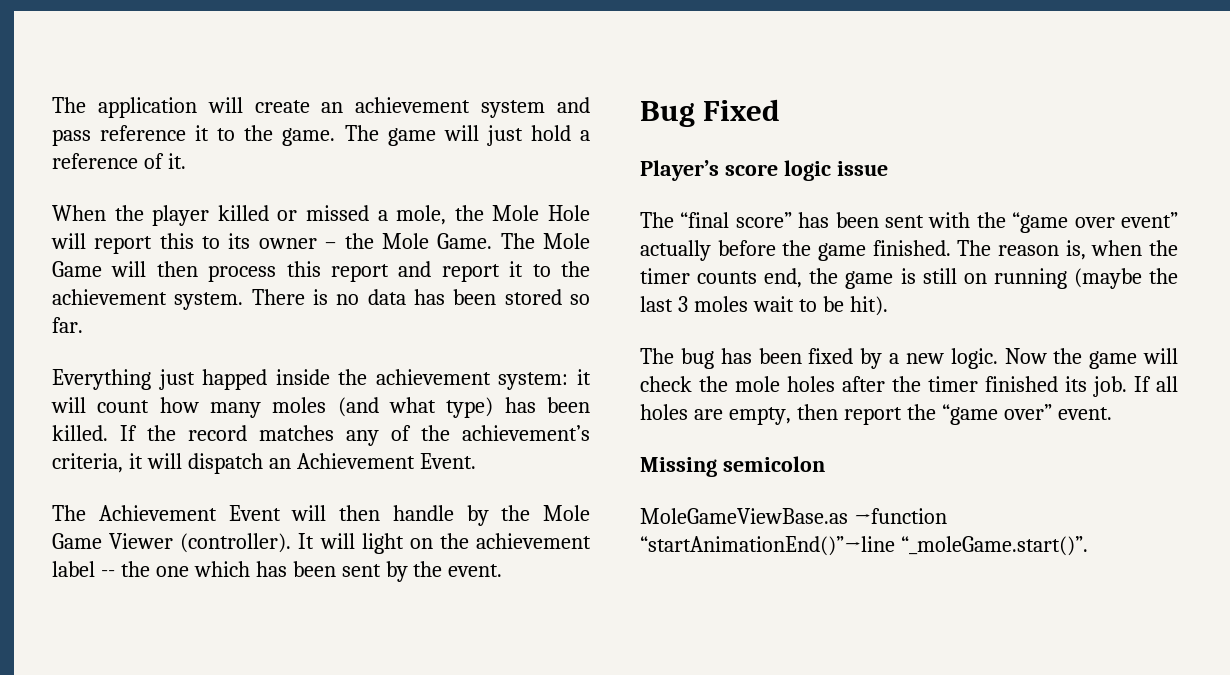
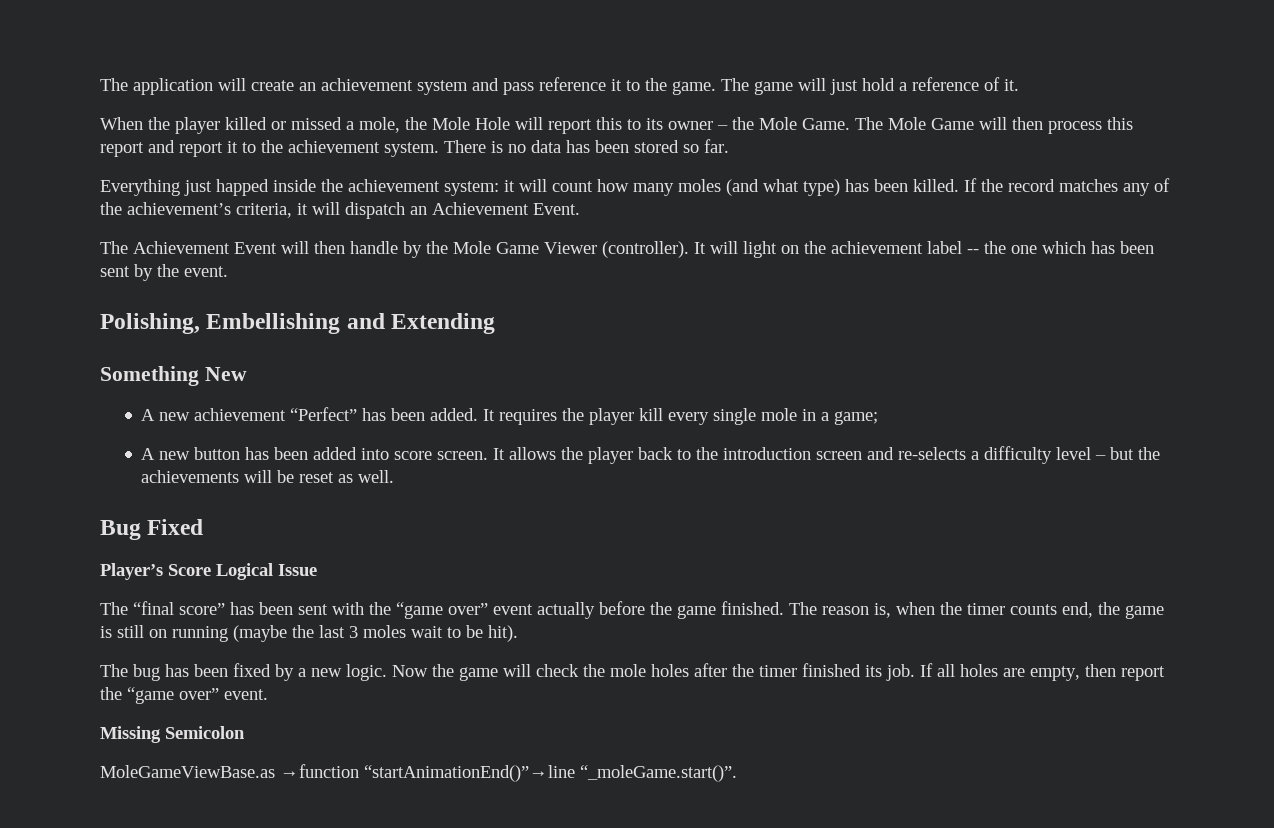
+ Polishing, Embellishing and Extending
+ Something New
+ A new achievement “Perfect” has been added. It requires the player kill every single mole in a game;
+ A new button has been added into score screen. It allows the player back to the introduction screen and re-selects a difficulty level – but the achievements will be reset as well.
- Player’s score logic issue
+ Player’s Score Logical Issue
- The “final score” has been sent with the “game over event” actually before the game finished.
+ The “final score” has been sent with the “game over” event actually before the game finished.
- Missing semicolon
+ Missing Semicolon

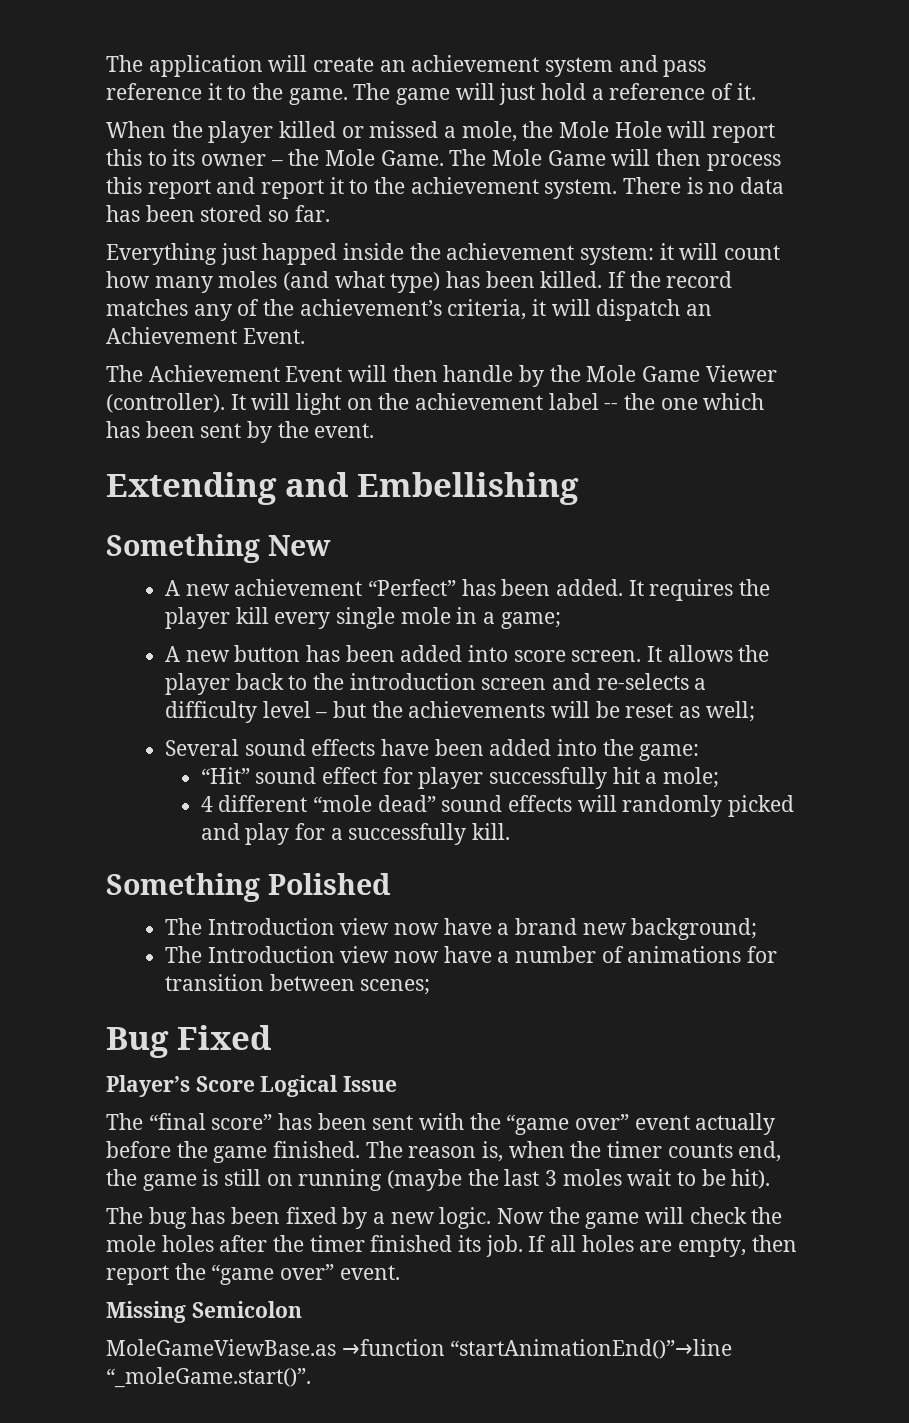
- Polishing, Embellishing and Extending
+ Extending and Embellishing
- It allows the player back to the introduction screen and re-selects a difficulty level – but the achievements will be reset as well.
+ It allows the player back to the introduction screen and re-selects a difficulty level – but the achievements will be reset as well;
+ Several sound effects have been added into the game:
+ “Hit” sound effect for player successfully hit a mole;
+ 4 different “mole dead” sound effects will randomly picked and play for a successfully kill.
+ Something Polished
+ The Introduction view now have a brand new background;
+ The Introduction view now have a number of animations for transition between scenes;

